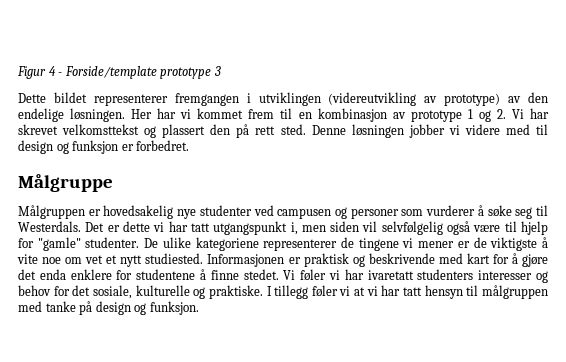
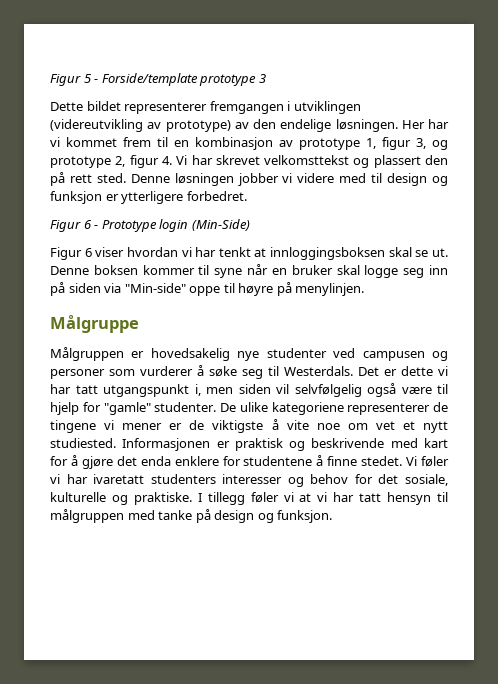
- Figur 4 - Forside/template prototype 3
+ Figur 5 - Forside/template prototype 3
- Her har vi kommet frem til en kombinasjon av prototype 1 og 2. Vi har skrevet velkomsttekst og plassert den på rett sted.
+ Her har vi kommet frem til en kombinasjon av prototype 1, figur 3, og prototype 2, figur 4. Vi har skrevet velkomsttekst og plassert den på rett sted.
- Denne løsningen jobber vi videre med til design og funksjon er forbedret.
+ Denne løsningen jobber vi videre med til design og funksjon er ytterligere forbedret.
+ Figur 6 - Prototype login (Min-Side)
+ Figur 6 viser hvordan vi har tenkt at innloggingsboksen skal se ut. Denne boksen kommer til syne når en bruker skal logge seg inn på siden via "Min-side" oppe til høyre på menylinjen.

